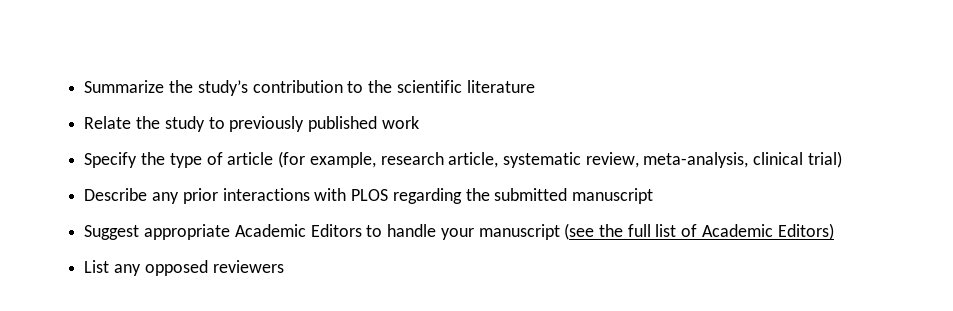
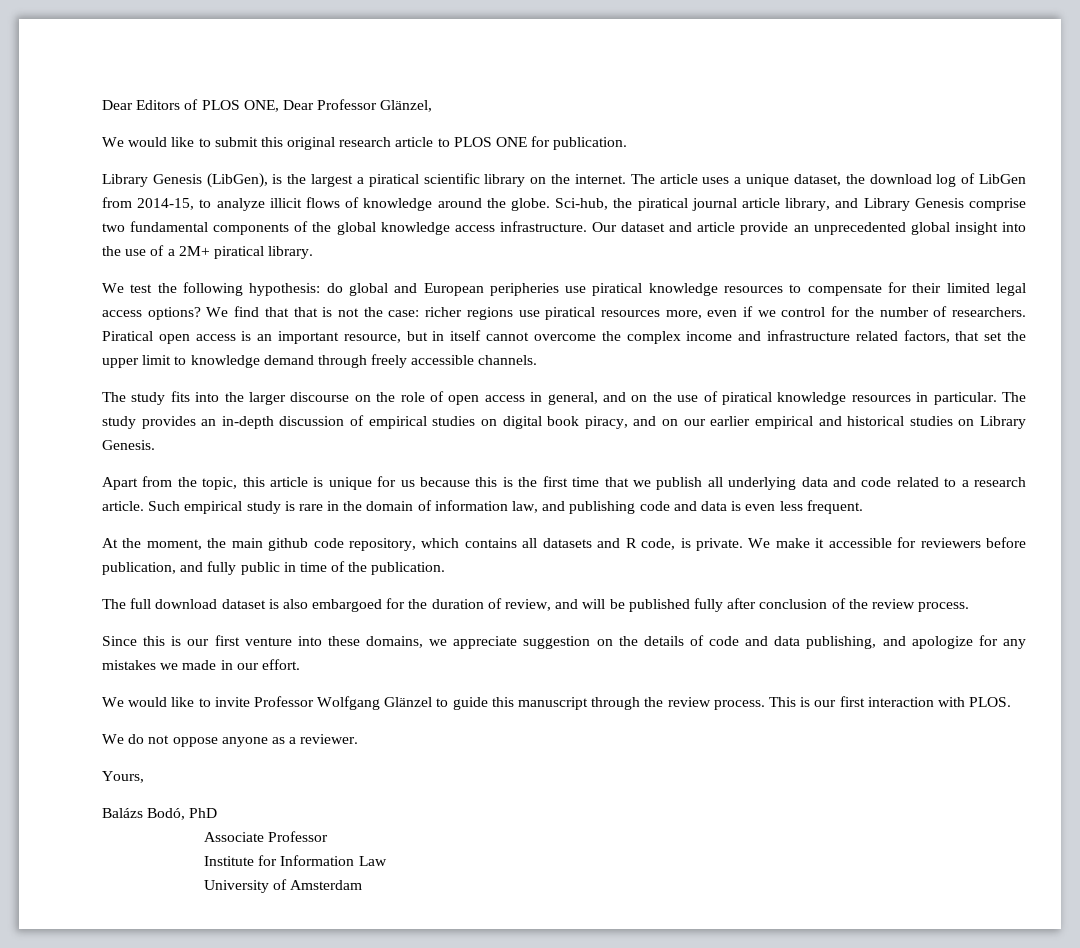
- Summarize the study’s contribution to the scientific literature
- Relate the study to previously published work
- Specify the type of article (for example, research article, systematic review, meta-analysis, clinical trial)
- Describe any prior interactions with PLOS regarding the submitted manuscript
- Suggest appropriate Academic Editors to handle your manuscript (see the full list of Academic Editors)
- List any opposed reviewers
+ Dear Editors of PLOS ONE, Dear Professor Glänzel,
+ We would like to submit this original research article to PLOS ONE for publication.
+ Library Genesis (LibGen), is the largest a piratical scientific library on the internet. The article uses a unique dataset, the download log of LibGen from 2014-15, to analyze illicit flows of knowledge around the globe. Sci-hub, the piratical journal article library, and Library Genesis comprise two fundamental components of the global knowledge access infrastructure. Our dataset and article provide an unprecedented global insight into the use of a 2M+ piratical library.
+ We test the following hypothesis: do global and European peripheries use piratical knowledge resources to compensate for their limited legal access options? We find that that is not the case: richer regions use piratical resources more, even if we control for the number of researchers. Piratical open access is an important resource, but in itself cannot overcome the complex income and infrastructure related factors, that set the upper limit to knowledge demand through freely accessible channels.
+ The study fits into the larger discourse on the role of open access in general, and on the use of piratical knowledge resources in particular. The study provides an in-depth discussion of empirical studies on digital book piracy, and on our earlier empirical and historical studies on Library Genesis.
+ Apart from the topic, this article is unique for us because this is the first time that we publish all underlying data and code related to a research article. Such empirical study is rare in the domain of information law, and publishing code and data is even less frequent.
+ At the moment, the main github code repository, which contains all datasets and R code, is private. We make it accessible for reviewers before publication, and fully public in time of the publication.
+ The full download dataset is also embargoed for the duration of review, and will be published fully after conclusion of the review process.
+ Since this is our first venture into these domains, we appreciate suggestion on the details of code and data publishing, and apologize for any mistakes we made in our effort.
+ We would like to invite Professor Wolfgang Glänzel to guide this manuscript through the review process. This is our first interaction with PLOS.
+ We do not oppose anyone as a reviewer.
+ Yours,
+ Balázs Bodó, PhD
+ Associate Professor
+ Institute for Information Law
+ University of Amsterdam

